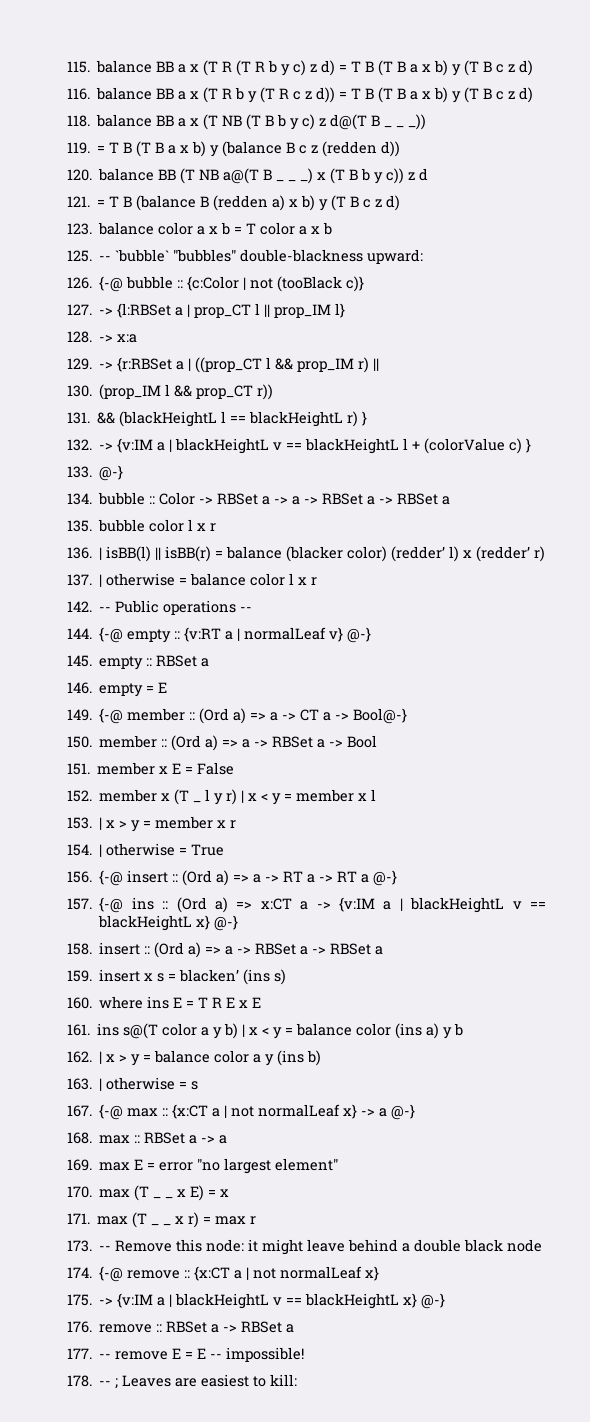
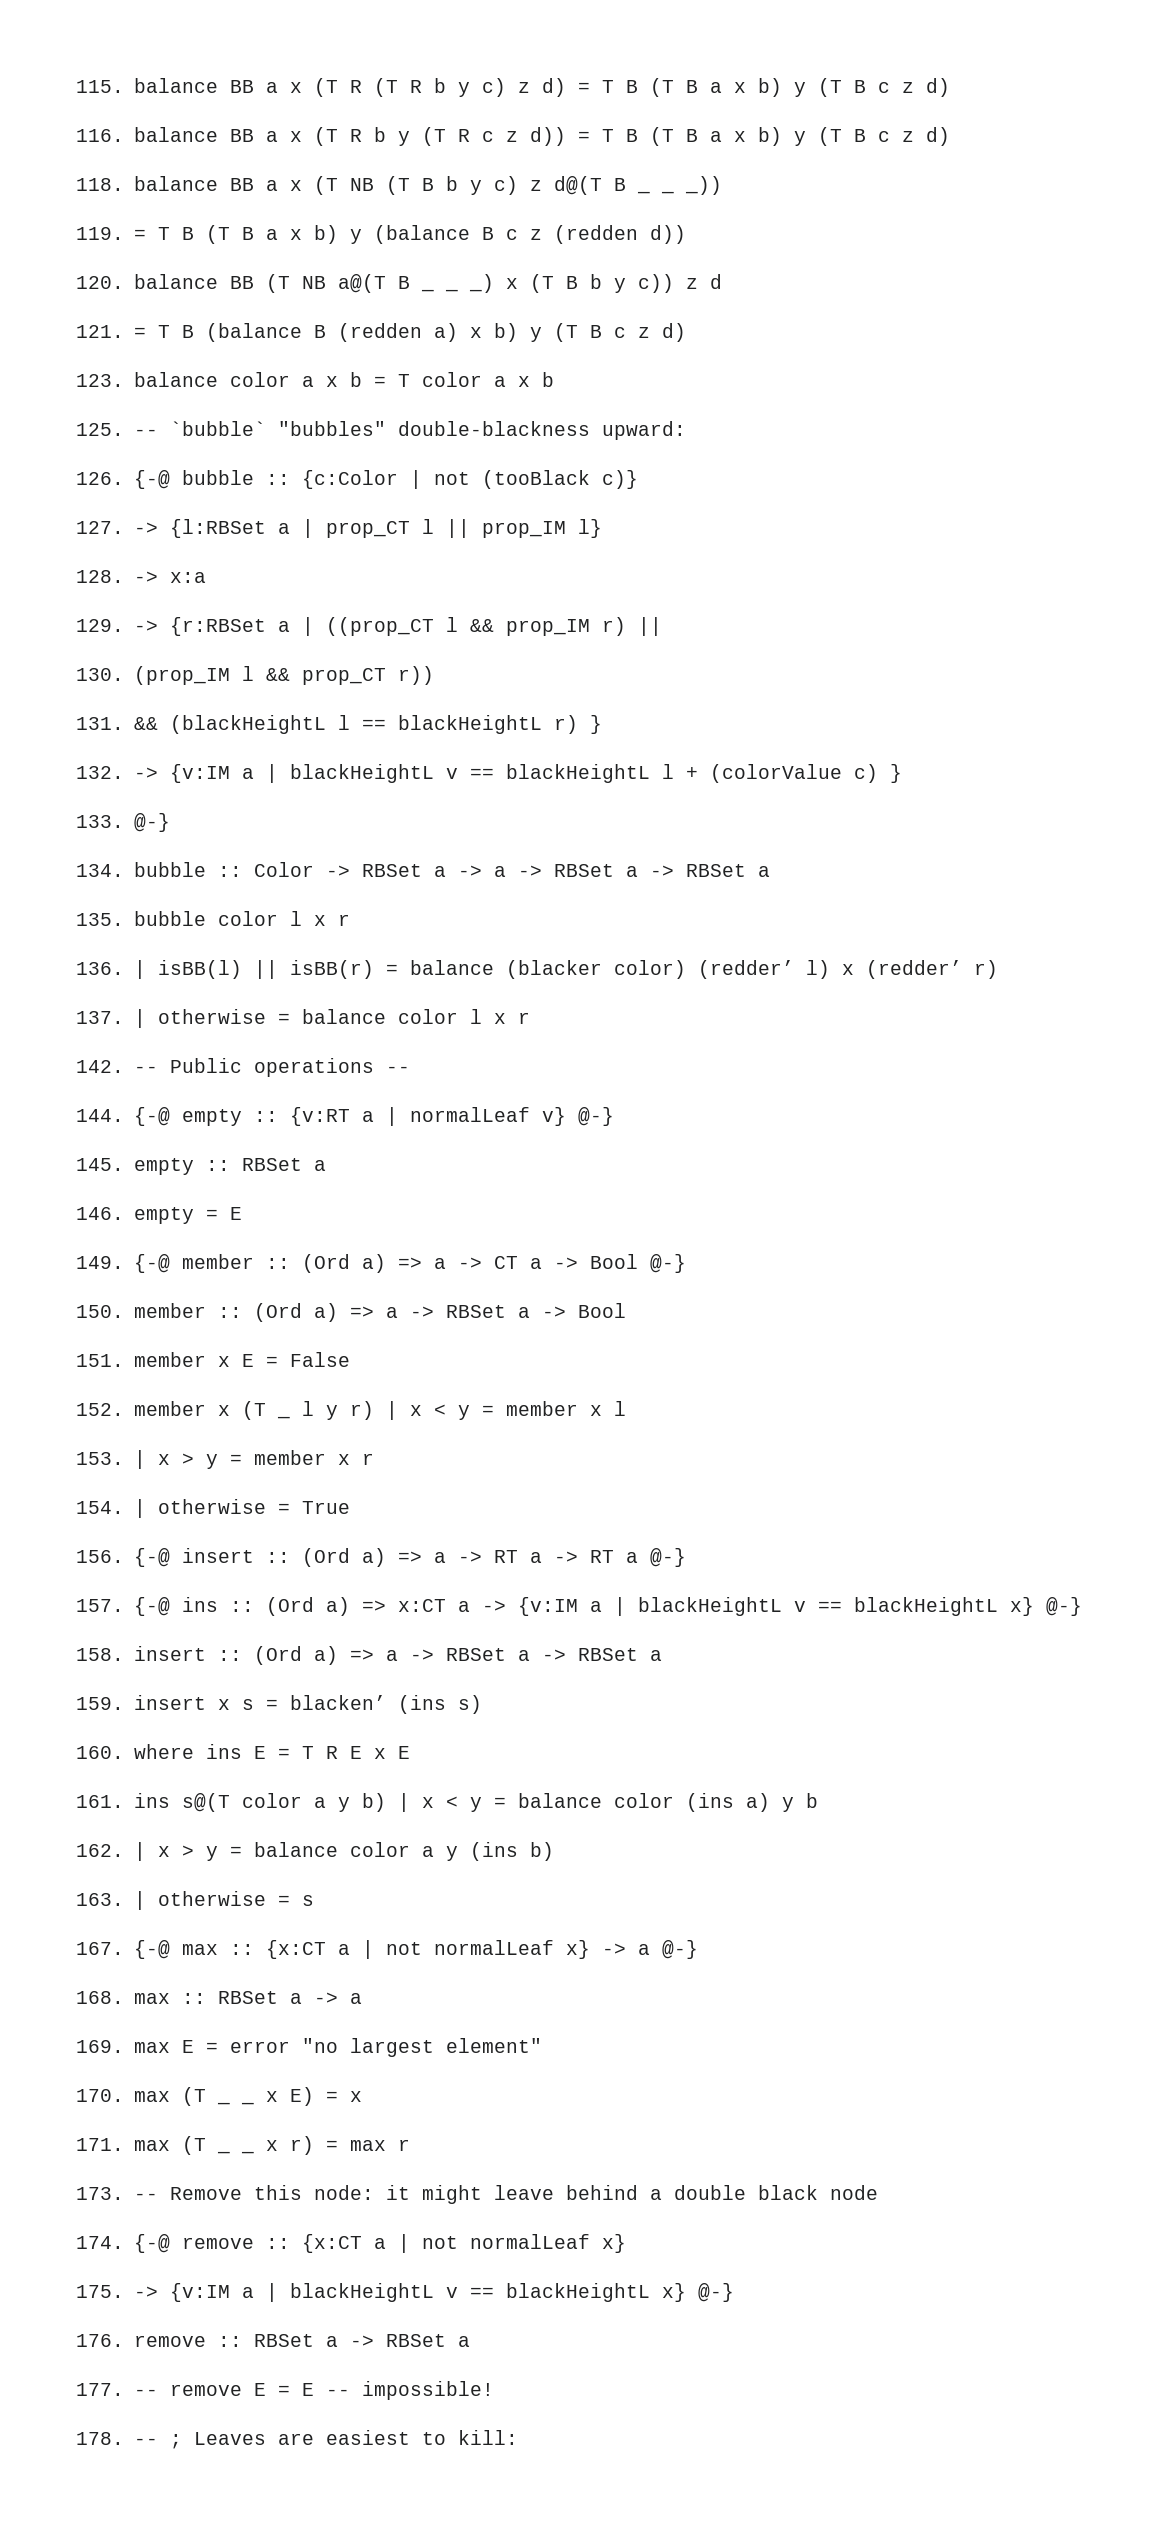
- 149. {-@ member :: (Ord a) => a -> CT a -> Bool@-}
+ 149. {-@ member :: (Ord a) => a -> CT a -> Bool @-}

